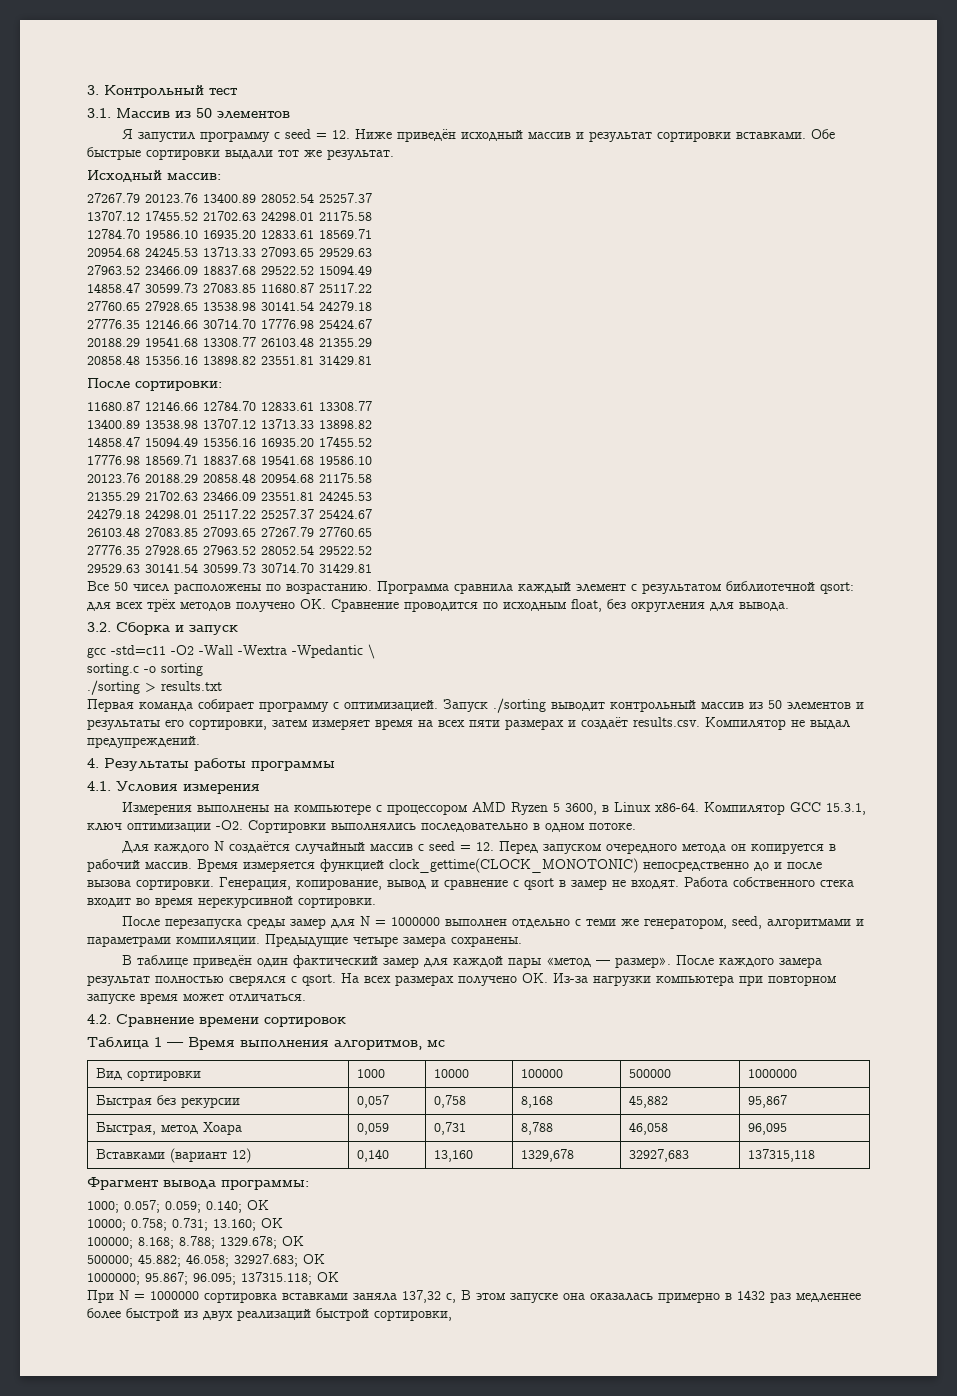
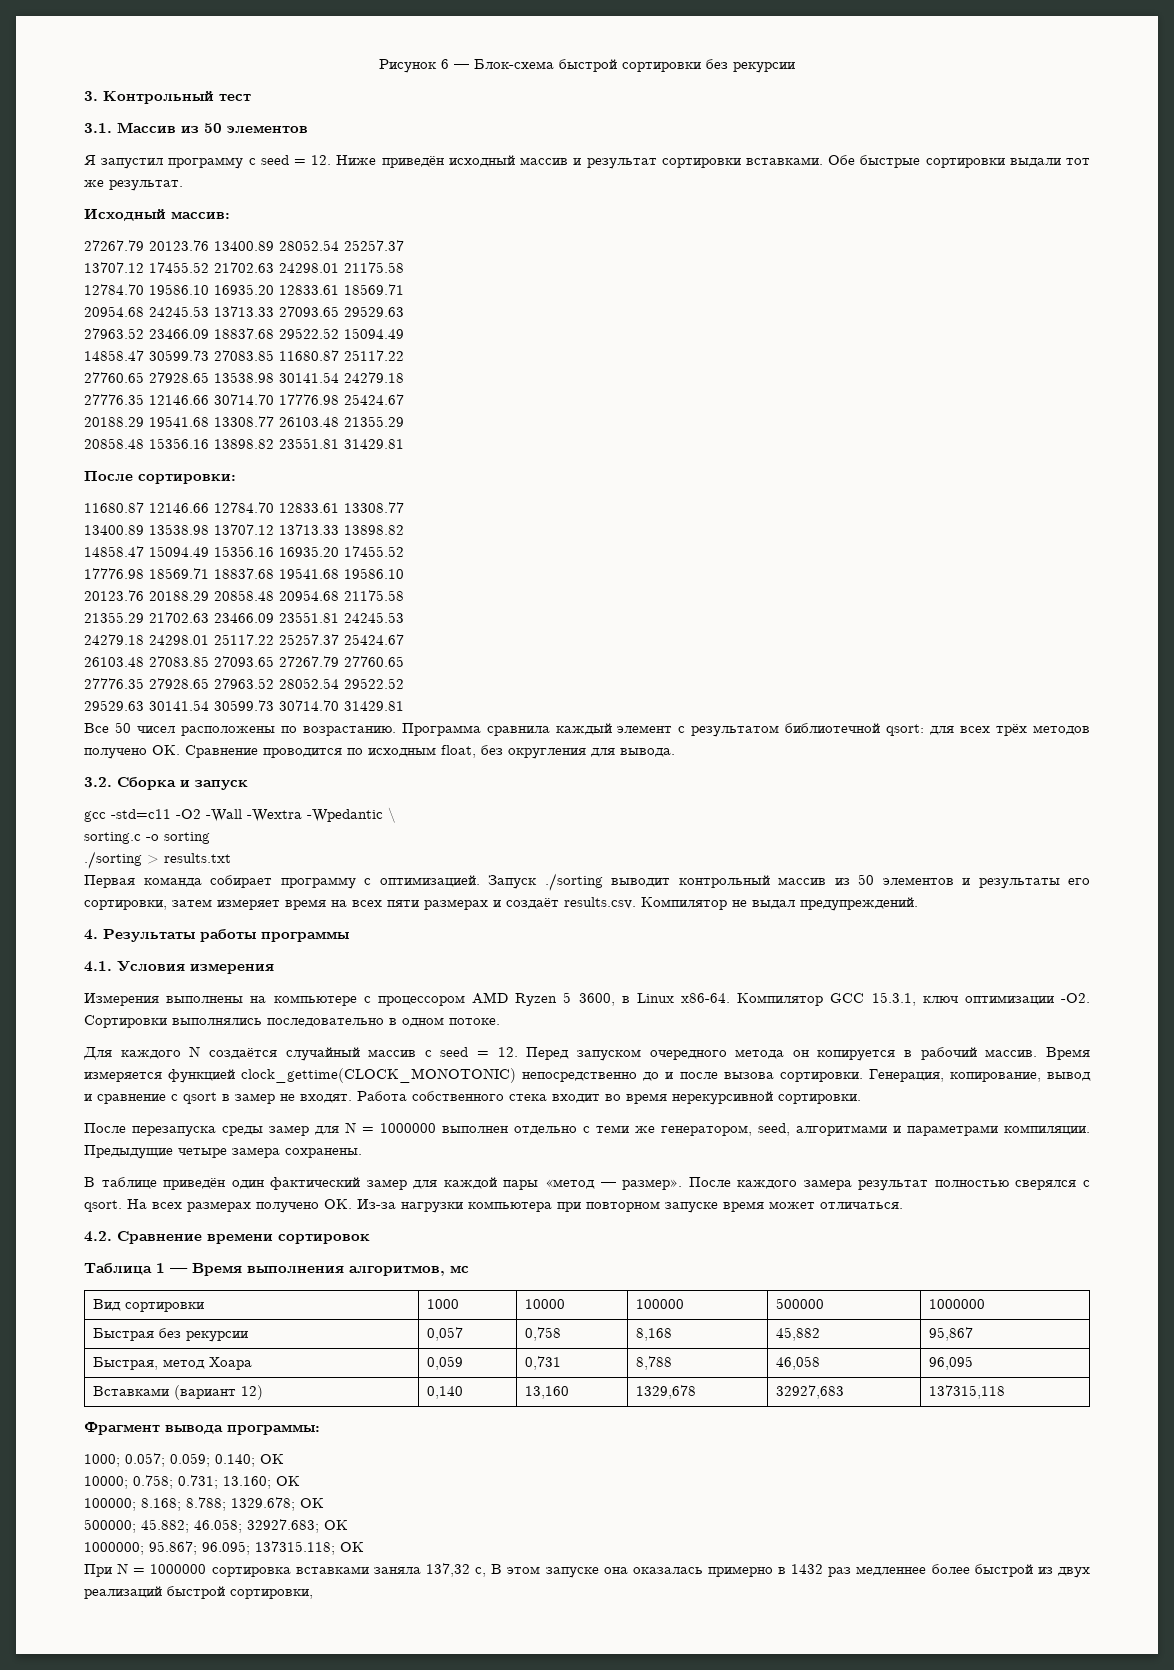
+ Рисунок 6 — Блок-схема быстрой сортировки без рекурсии

